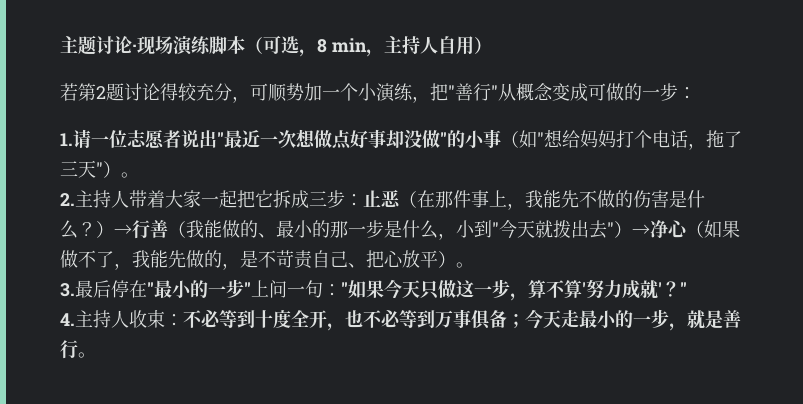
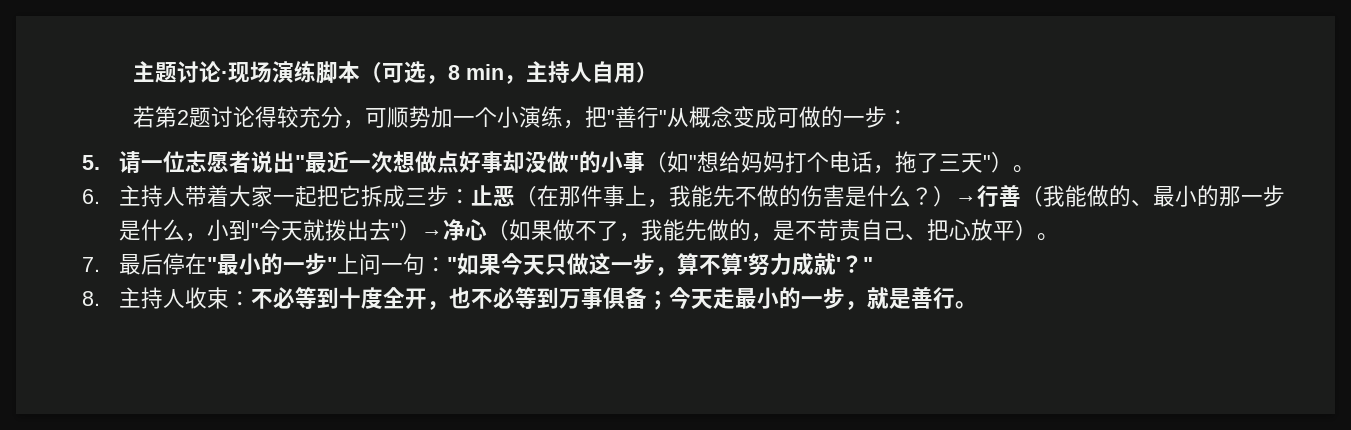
- 1.请一位志愿者说出"最近一次想做点好事却没做"的小事（如"想给妈妈打个电话，拖了三天"）。
+ 5.请一位志愿者说出"最近一次想做点好事却没做"的小事（如"想给妈妈打个电话，拖了三天"）。
- 2.主持人带着大家一起把它拆成三步：止恶（在那件事上，我能先不做的伤害是什么？）→行善（我能做的、最小的那一步是什么，小到"今天就拨出去"）→净心（如果做不了，我能先做的，是不苛责自己、把心放平）。
+ 6.主持人带着大家一起把它拆成三步：止恶（在那件事上，我能先不做的伤害是什么？）→行善（我能做的、最小的那一步是什么，小到"今天就拨出去"）→净心（如果做不了，我能先做的，是不苛责自己、把心放平）。
- 3.最后停在"最小的一步"上问一句："如果今天只做这一步，算不算'努力成就'？
+ 7.最后停在"最小的一步"上问一句："如果今天只做这一步，算不算'努力成就'？
- 4.主持人收束：不必等到十度全开，也不必等到万事俱备；今天走最小的一步，就是善行。
+ 8.主持人收束：不必等到十度全开，也不必等到万事俱备；今天走最小的一步，就是善行。

